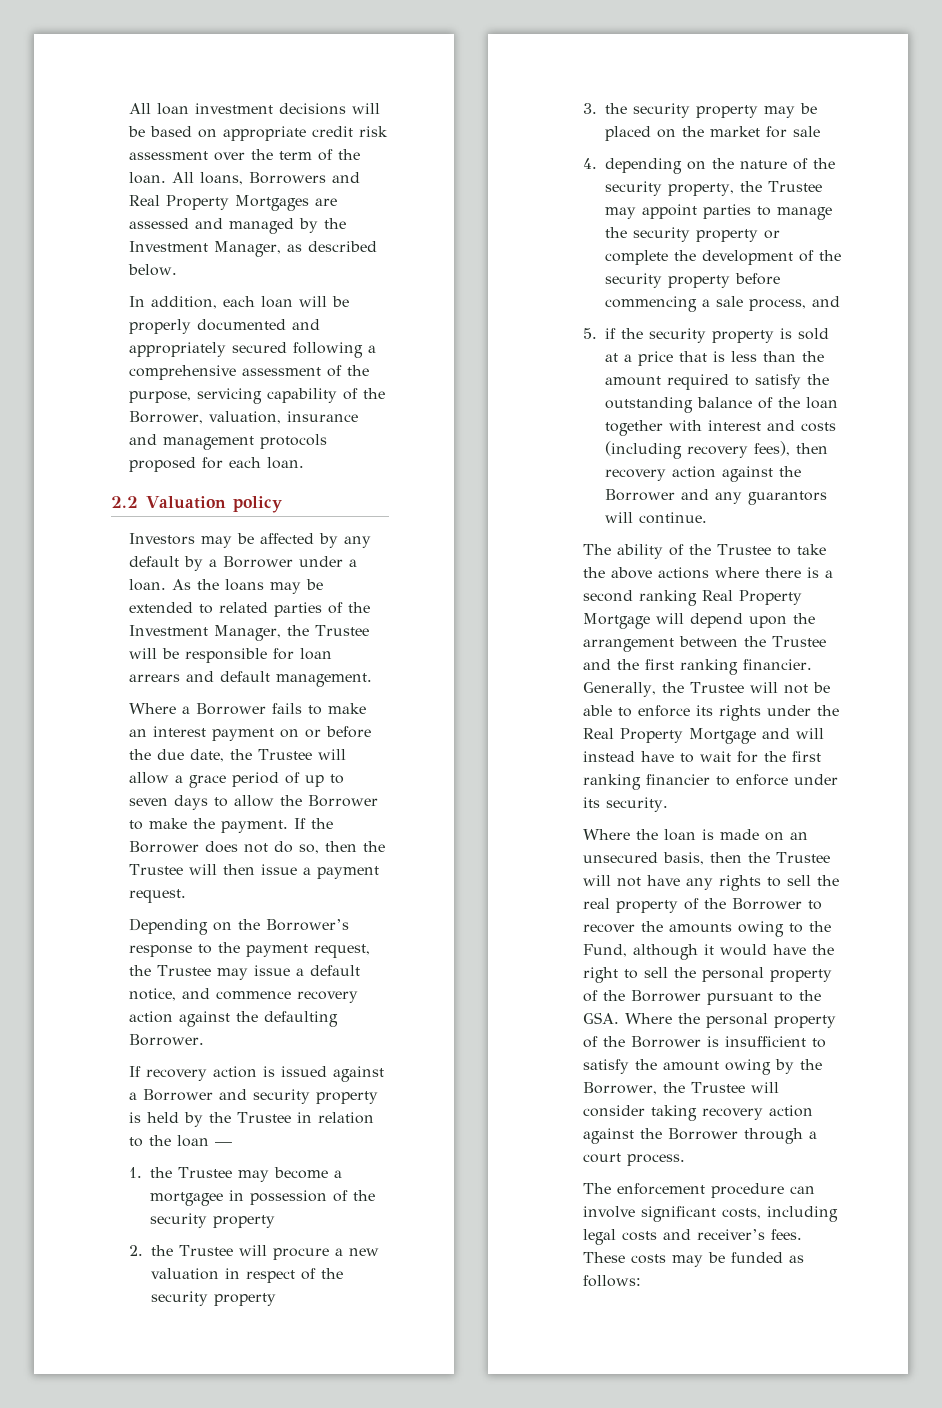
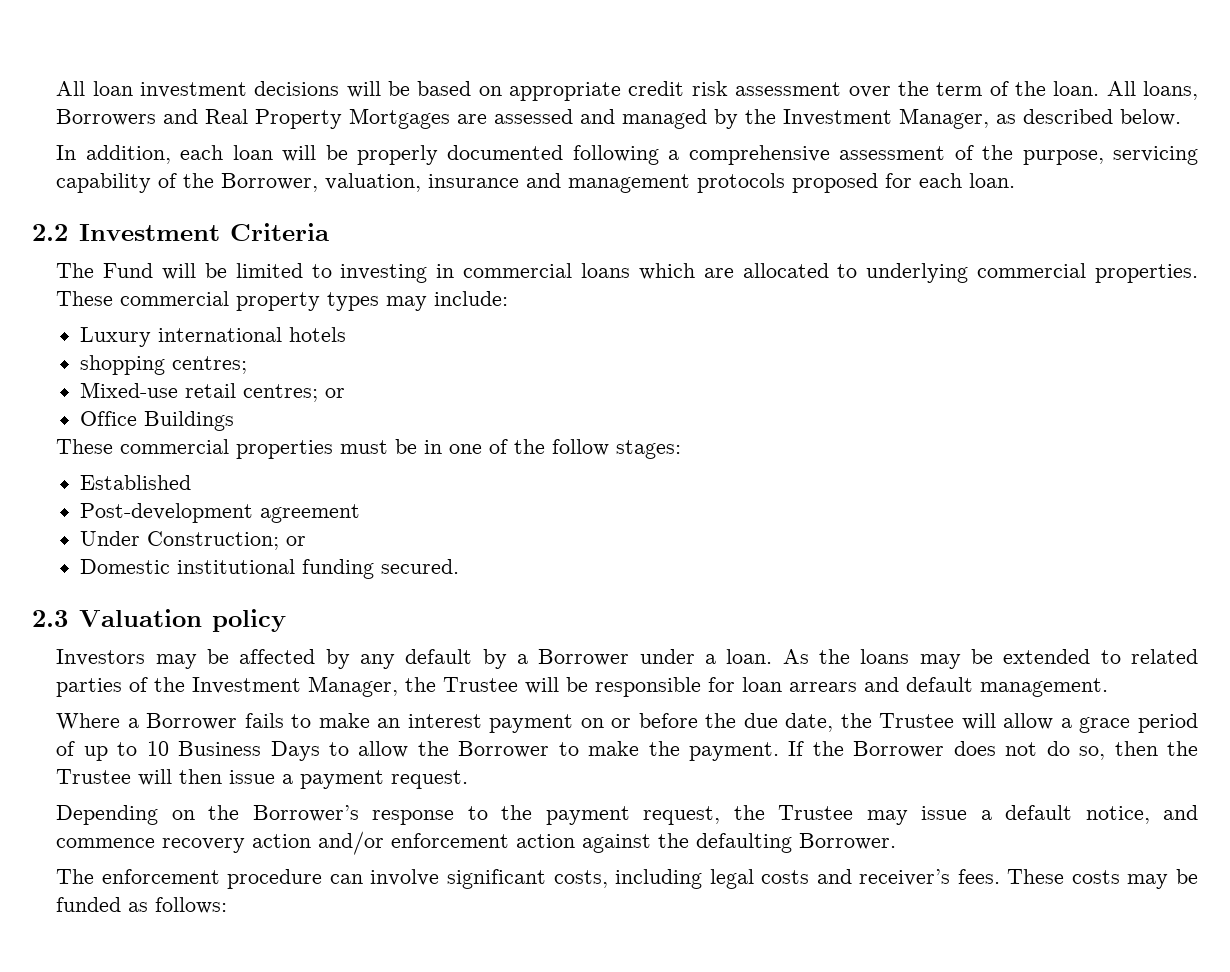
- In addition, each loan will be properly documented and appropriately secured following a comprehensive assessment of the purpose, servicing capability of the Borrower, valuation, insurance and management protocols proposed for each loan.
+ In addition, each loan will be properly documented following a comprehensive assessment of the purpose, servicing capability of the Borrower, valuation, insurance and management protocols proposed for each loan.
- 2.2 Valuation policy
+ 2.2 Investment Criteria
+ The Fund will be limited to investing in commercial loans which are allocated to underlying commercial properties. These commercial property types may include:
+ Luxury international hotels
+ shopping centres;
+ Mixed-use retail centres; or
+ Office Buildings
+ These commercial properties must be in one of the follow stages:
+ Established
+ Post-development agreement
+ Under Construction; or
+ Domestic institutional funding secured.
+ 2.3 Valuation policy
- Where a Borrower fails to make an interest payment on or before the due date, the Trustee will allow a grace period of up to seven days to allow the Borrower to make the payment.
+ Where a Borrower fails to make an interest payment on or before the due date, the Trustee will allow a grace period of up to 10 Business Days to allow the Borrower to make the payment.
- Depending on the Borrower’s response to the payment request, the Trustee may issue a default notice, and commence recovery action against the defaulting Borrower.
+ Depending on the Borrower’s response to the payment request, the Trustee may issue a default notice, and commence recovery action and/or enforcement action against the defaulting Borrower.
- If recovery action is issued against a Borrower and security property is held by the Trustee in relation to the loan —
- 1. the Trustee may become a mortgagee in possession of the security property
- 2. the Trustee will procure a new valuation in respect of the security property
- 3. the security property may be placed on the market for sale
- 4. depending on the nature of the security property, the Trustee may appoint parties to manage the security property or complete the development of the security property before commencing a sale process, and
- 5. if the security property is sold at a price that is less than the amount required to satisfy the outstanding balance of the loan together with interest and costs (including recovery fees), then recovery action against the Borrower and any guarantors will continue.
- The ability of the Trustee to take the above actions where there is a second ranking Real Property Mortgage will depend upon the arrangement between the Trustee and the first ranking financier. Generally, the Trustee will not be able to enforce its rights under the Real Property Mortgage and will instead have to wait for the first ranking financier to enforce under its security.
- Where the loan is made on an unsecured basis, then the Trustee will not have any rights to sell the real property of the Borrower to recover the amounts owing to the Fund, although it would have the right to sell the personal property of the Borrower pursuant to the GSA. Where the personal property of the Borrower is insufficient to satisfy the amount owing by the Borrower, the Trustee will consider taking recovery action against the Borrower through a court process.

